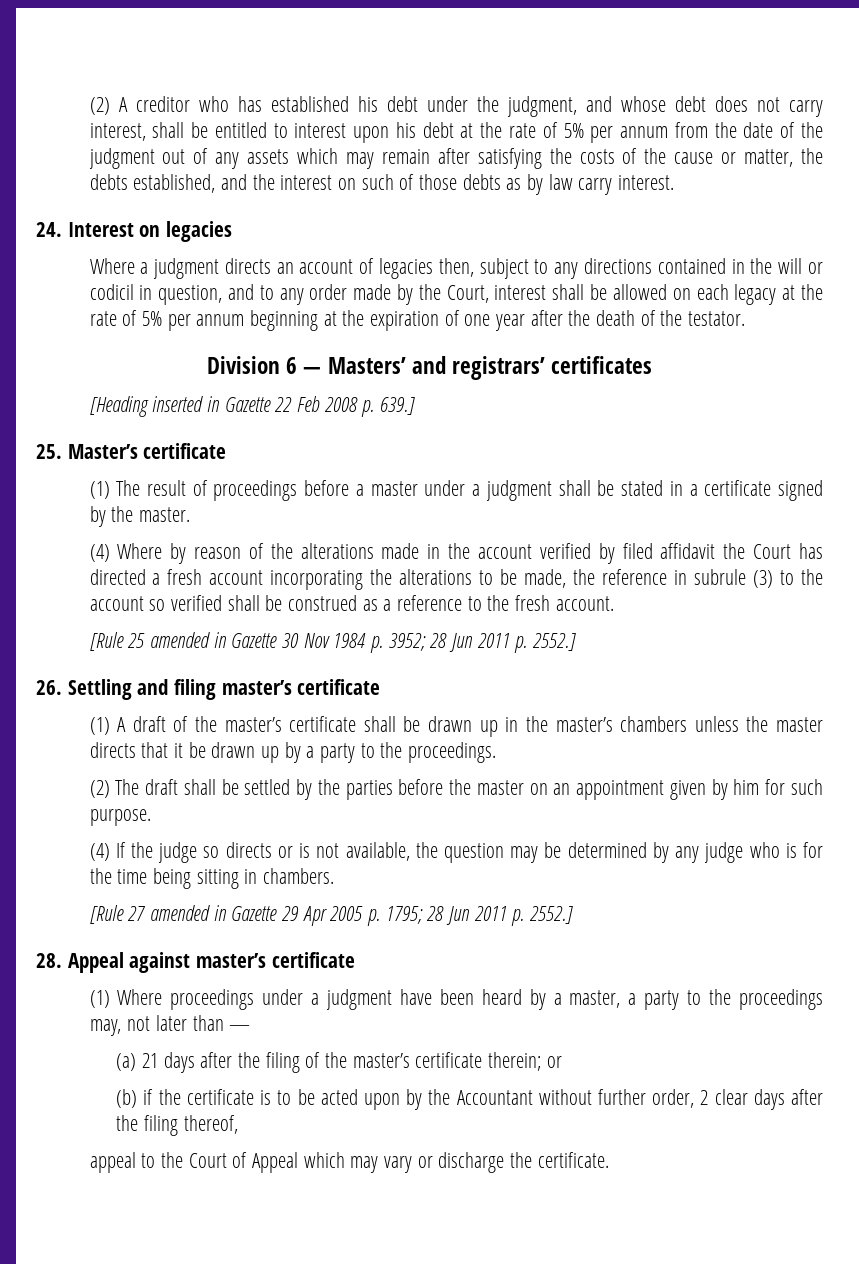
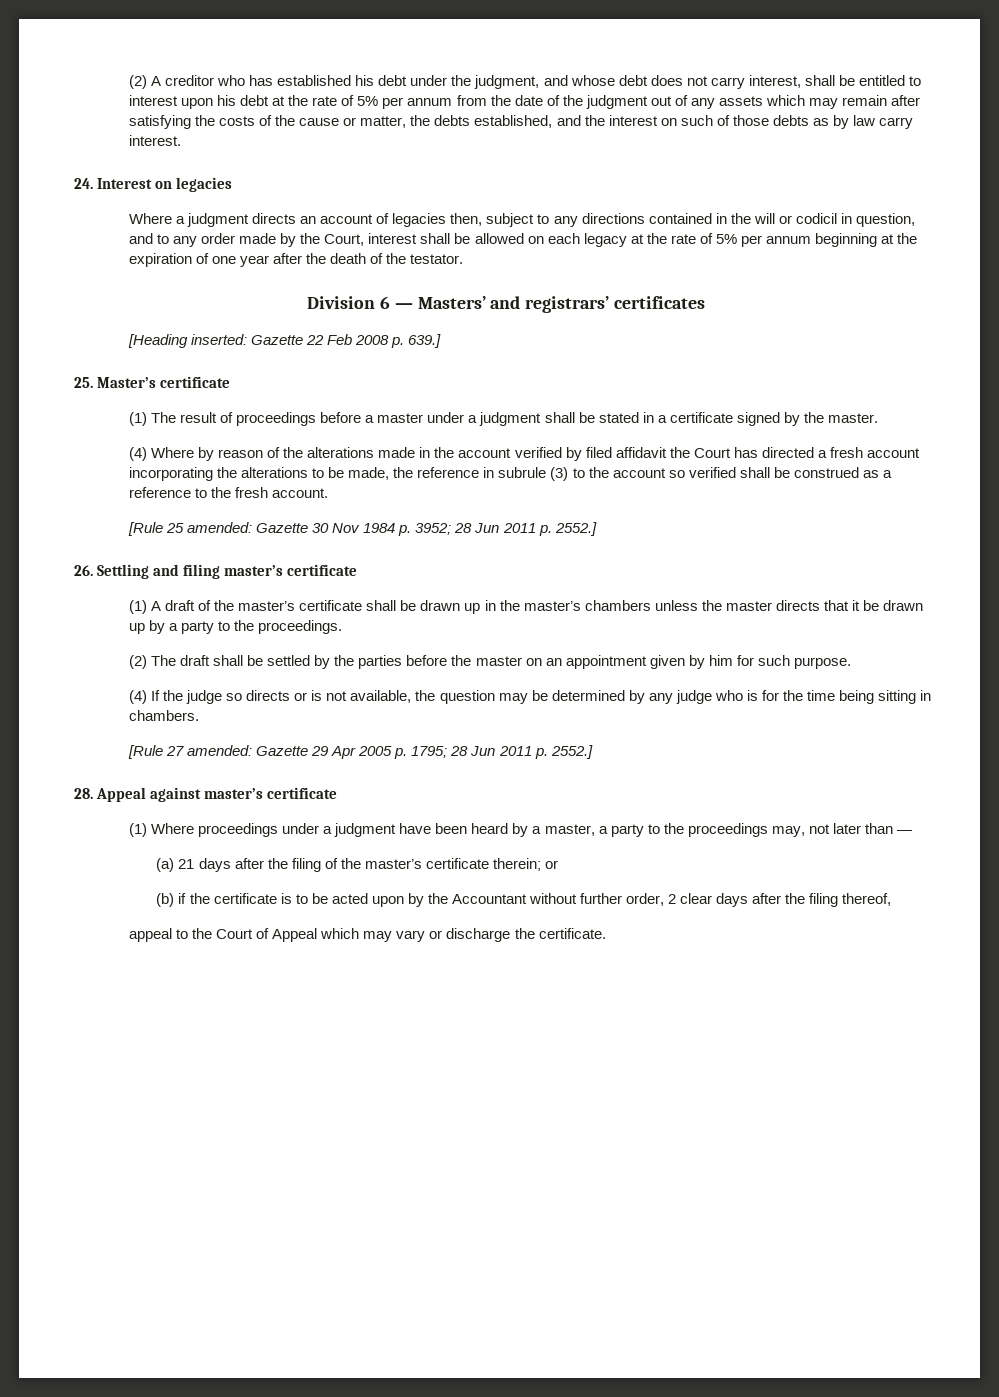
- [Heading inserted in Gazette 22 Feb 2008 p. 639.]
+ [Heading inserted: Gazette 22 Feb 2008 p. 639.]
- [Rule 25 amended in Gazette 30 Nov 1984 p. 3952; 28 Jun 2011 p. 2552.]
+ [Rule 25 amended: Gazette 30 Nov 1984 p. 3952; 28 Jun 2011 p. 2552.]
- [Rule 27 amended in Gazette 29 Apr 2005 p. 1795; 28 Jun 2011 p. 2552.]
+ [Rule 27 amended: Gazette 29 Apr 2005 p. 1795; 28 Jun 2011 p. 2552.]

